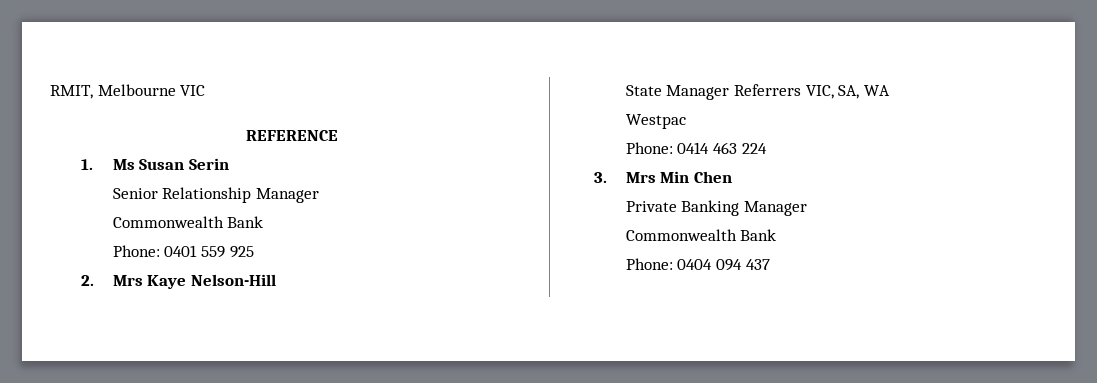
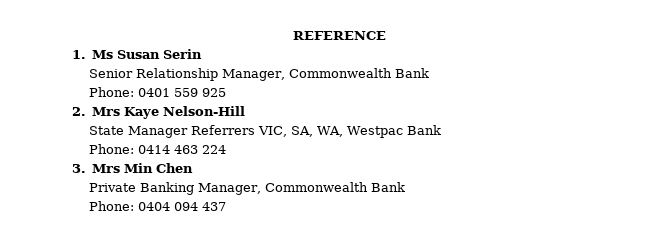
- RMIT, Melbourne VIC
- Senior Relationship Manager
- Commonwealth Bank
+ Senior Relationship Manager, Commonwealth Bank
- State Manager Referrers VIC, SA, WA
- Westpac
+ State Manager Referrers VIC, SA, WA, Westpac Bank
- Private Banking Manager
- Commonwealth Bank
+ Private Banking Manager, Commonwealth Bank

